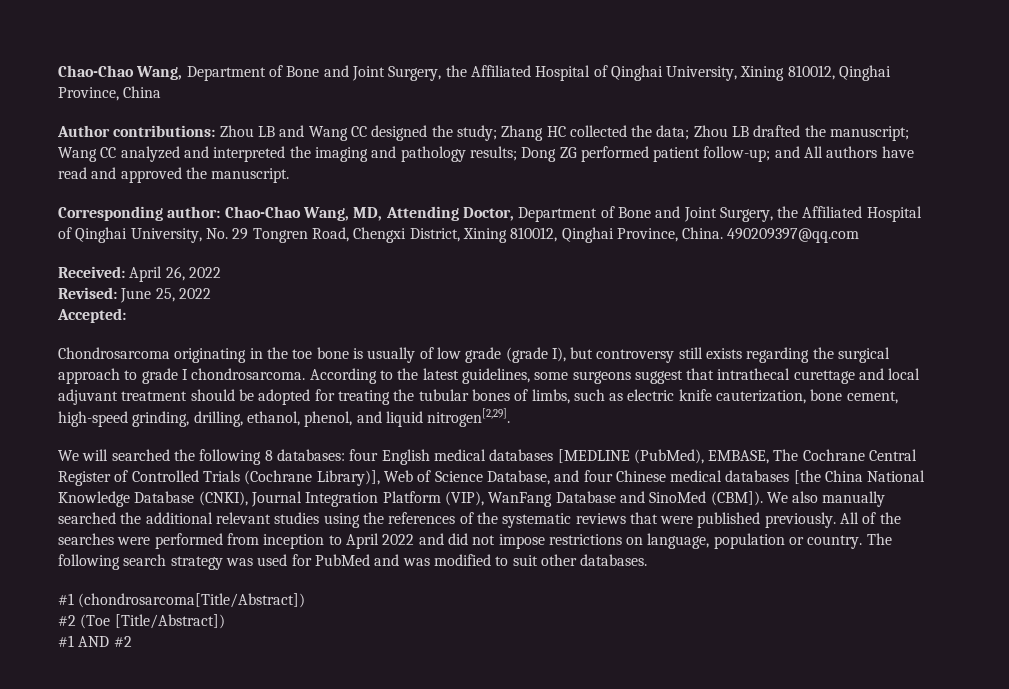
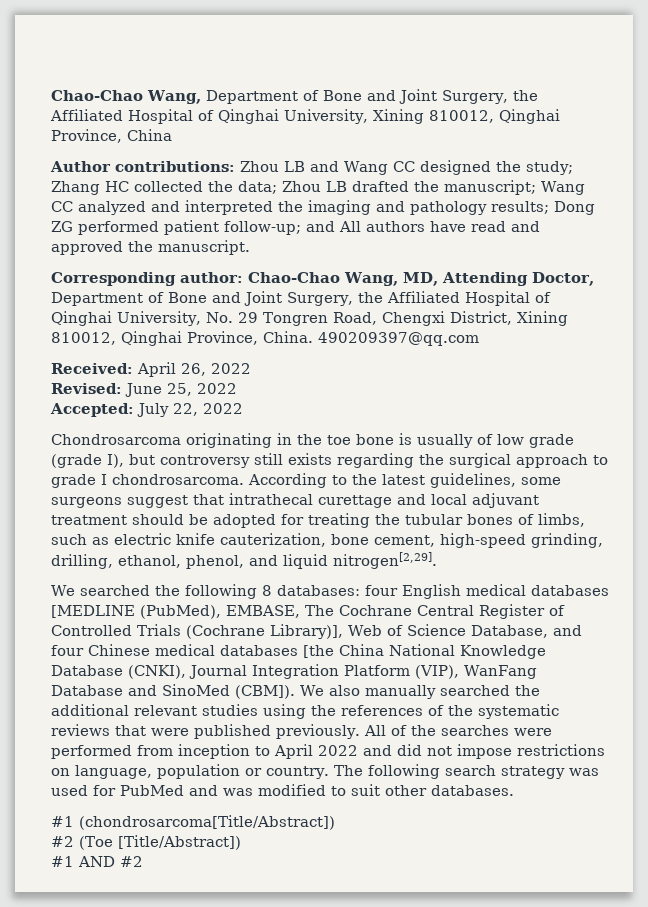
- Accepted:
+ Accepted: July 22, 2022
- We will searched the following 8 databases: four English medical databases [MEDLINE (PubMed), EMBASE, The Cochrane Central Register of Controlled Trials (Cochrane Library)], Web of Science Database, and four Chinese medical databases [the China National Knowledge Database (CNKI), Journal Integration Platform (VIP), WanFang Database and SinoMed (CBM]).
+ We searched the following 8 databases: four English medical databases [MEDLINE (PubMed), EMBASE, The Cochrane Central Register of Controlled Trials (Cochrane Library)], Web of Science Database, and four Chinese medical databases [the China National Knowledge Database (CNKI), Journal Integration Platform (VIP), WanFang Database and SinoMed (CBM]).

